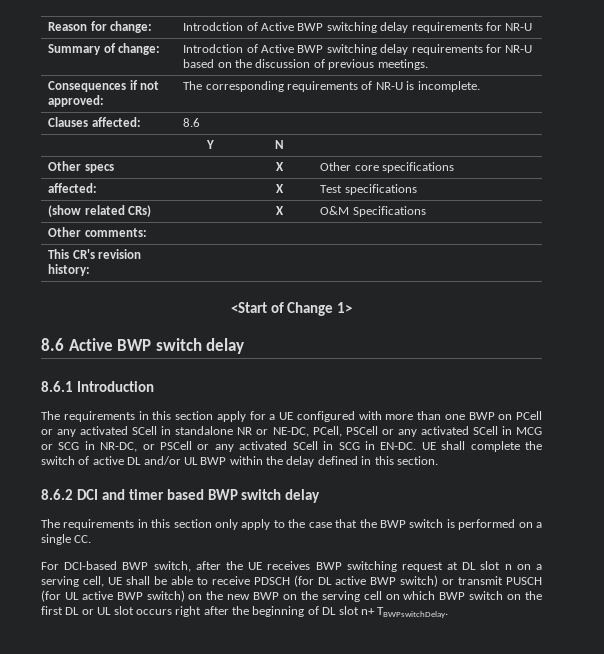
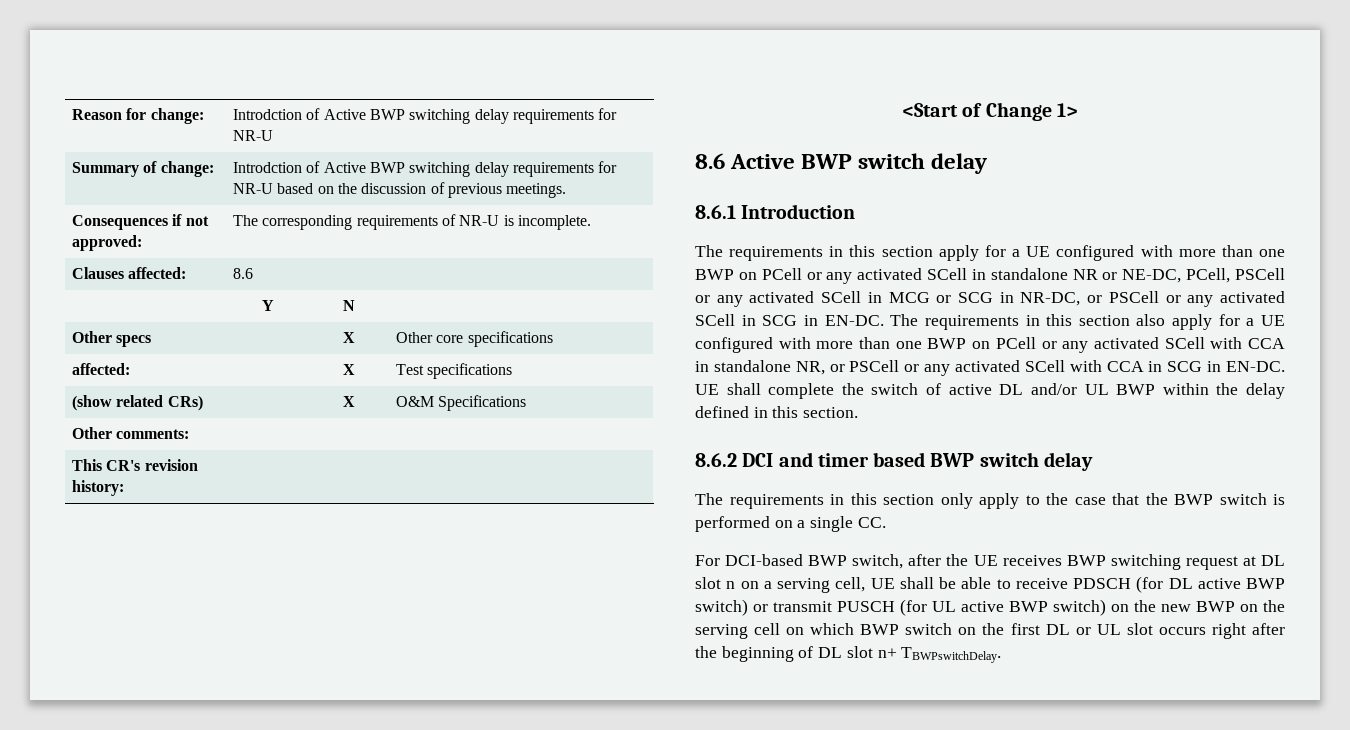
+ The requirements in this section also apply for a UE configured with more than one BWP on PCell or any activated SCell with CCA in standalone NR, or PSCell or any activated SCell with CCA in SCG in EN-DC.

